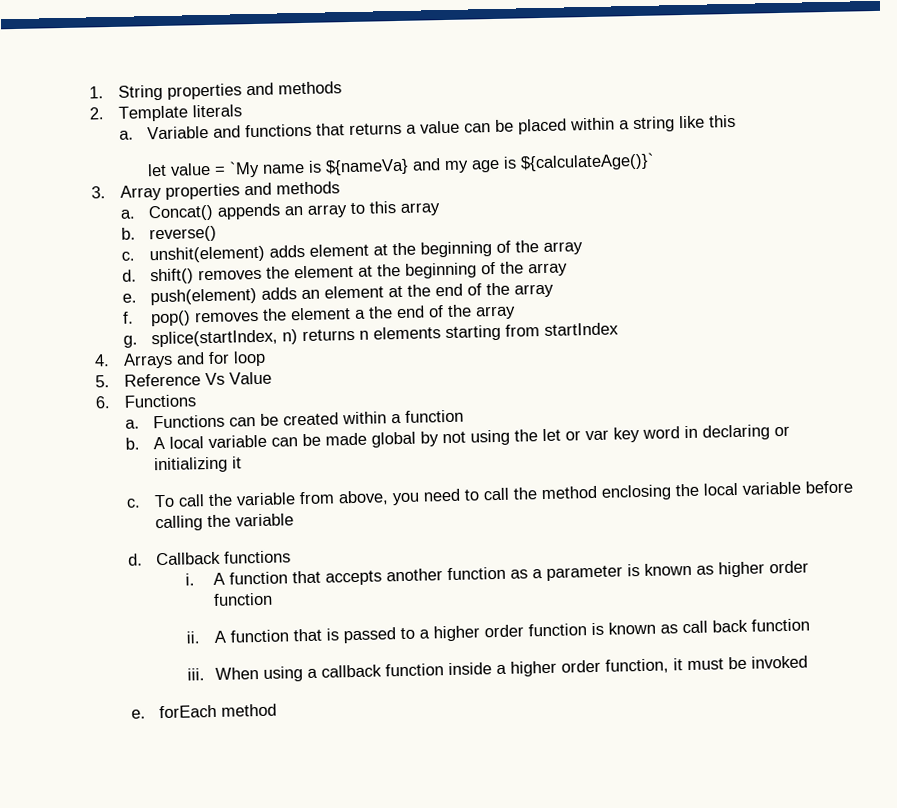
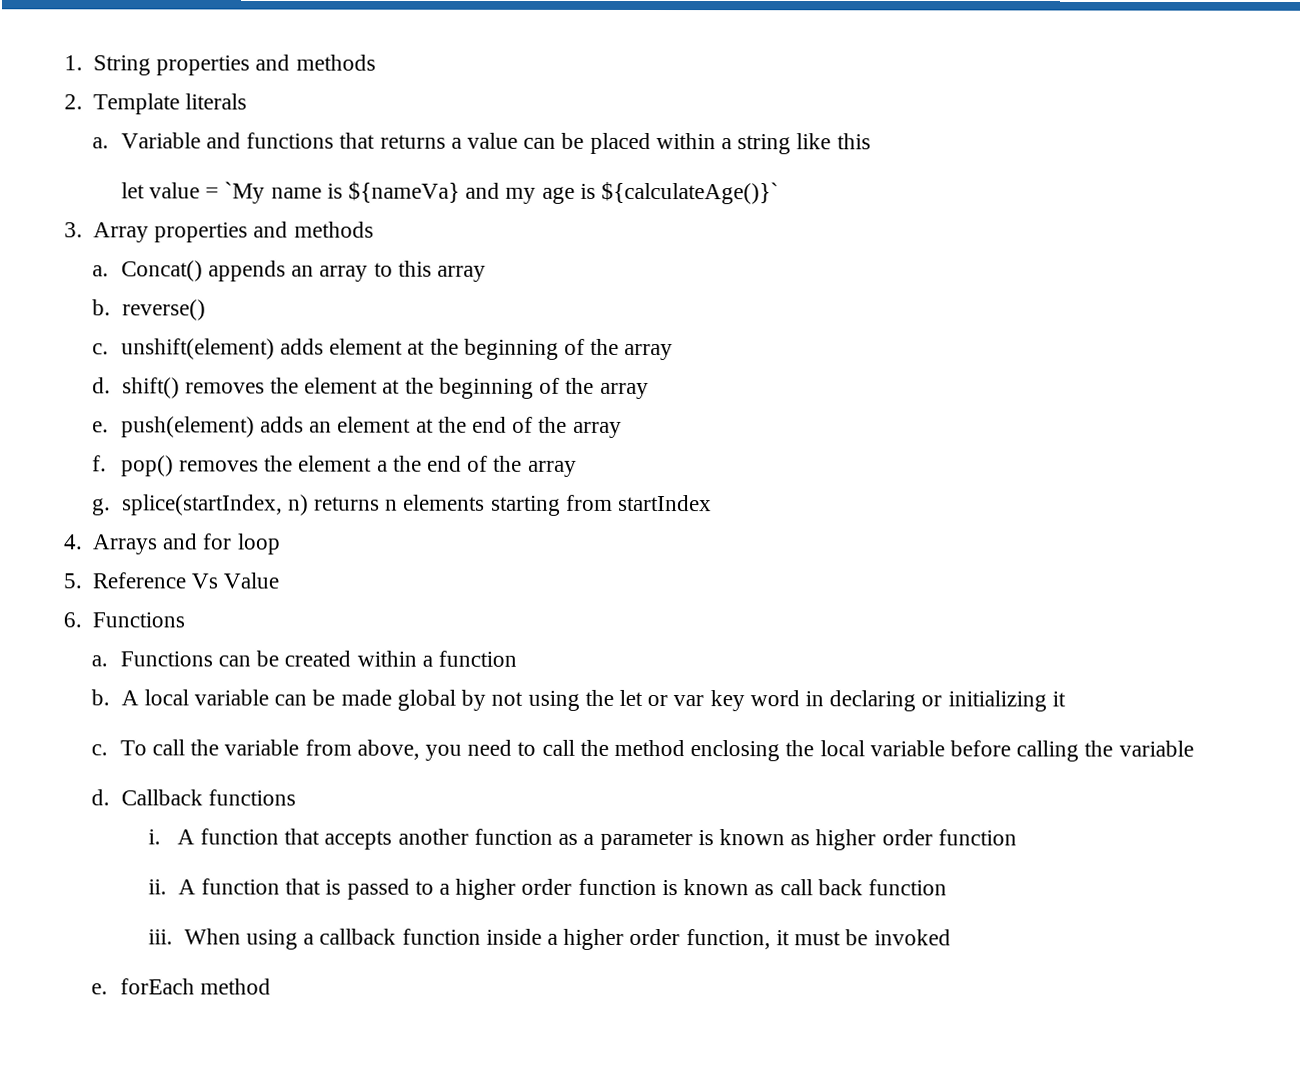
- c. unshit(element) adds element at the beginning of the array
+ c. unshift(element) adds element at the beginning of the array

